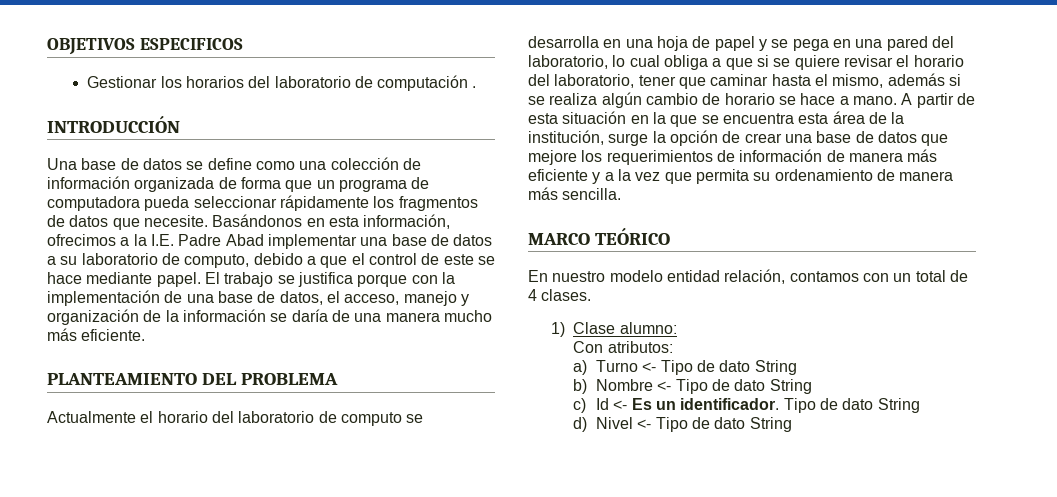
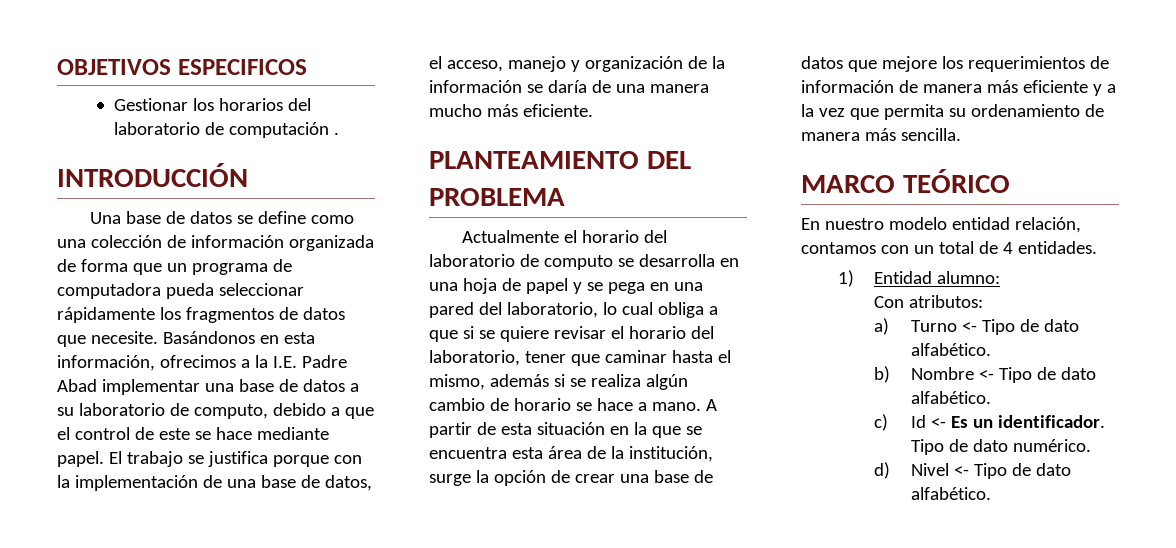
- En nuestro modelo entidad relación, contamos con un total de 4 clases.
+ En nuestro modelo entidad relación, contamos con un total de 4 entidades.
- 1) Clase alumno:
+ 1) Entidad alumno:
- a) Turno <- Tipo de dato String
+ a) Turno <- Tipo de dato alfabético.
- b) Nombre <- Tipo de dato String
+ b) Nombre <- Tipo de dato alfabético.
- c) Id <- Es un identificador. Tipo de dato String
+ c) Id <- Es un identificador. Tipo de dato numérico.
- d) Nivel <- Tipo de dato String
+ d) Nivel <- Tipo de dato alfabético.

